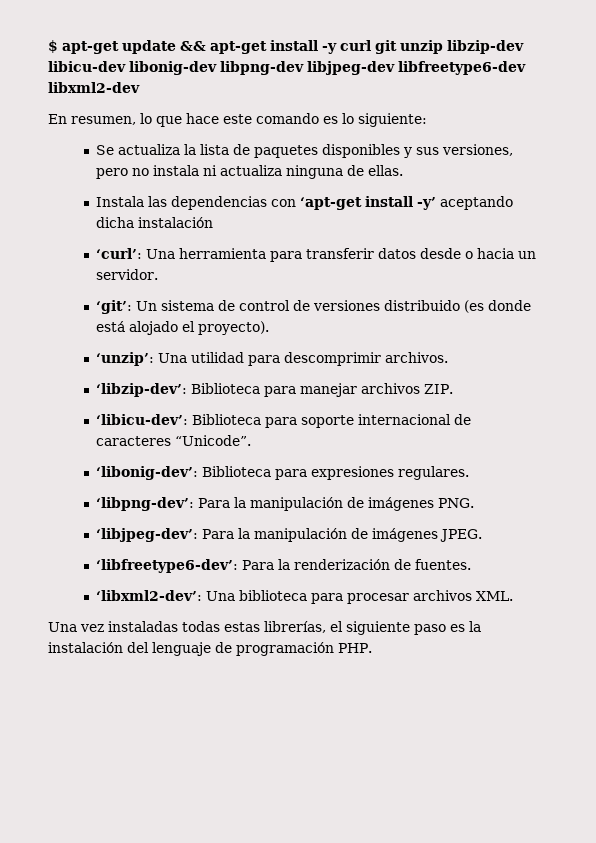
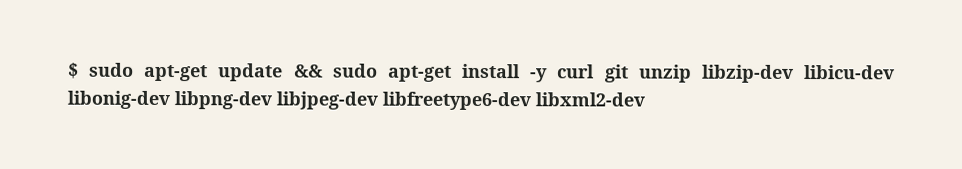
- $ apt-get update && apt-get install -y curl git unzip libzip-dev libicu-dev libonig-dev libpng-dev libjpeg-dev libfreetype6-dev libxml2-dev
+ $ sudo apt-get update && sudo apt-get install -y curl git unzip libzip-dev libicu-dev libonig-dev libpng-dev libjpeg-dev libfreetype6-dev libxml2-dev
- En resumen, lo que hace este comando es lo siguiente:
- Se actualiza la lista de paquetes disponibles y sus versiones, pero no instala ni actualiza ninguna de ellas.
- Instala las dependencias con ‘apt-get install -y’ aceptando dicha instalación
- ‘curl’: Una herramienta para transferir datos desde o hacia un servidor.
- ‘git’: Un sistema de control de versiones distribuido (es donde está alojado el proyecto).
- ‘unzip’: Una utilidad para descomprimir archivos.
- ‘libzip-dev’: Biblioteca para manejar archivos ZIP.
- ‘libicu-dev’: Biblioteca para soporte internacional de caracteres “Unicode”.
- ‘libonig-dev’: Biblioteca para expresiones regulares.
- ‘libpng-dev’: Para la manipulación de imágenes PNG.
- ‘libjpeg-dev’: Para la manipulación de imágenes JPEG.
- ‘libfreetype6-dev’: Para la renderización de fuentes.
- ‘libxml2-dev’: Una biblioteca para procesar archivos XML.
- Una vez instaladas todas estas librerías, el siguiente paso es la instalación del lenguaje de programación PHP.

